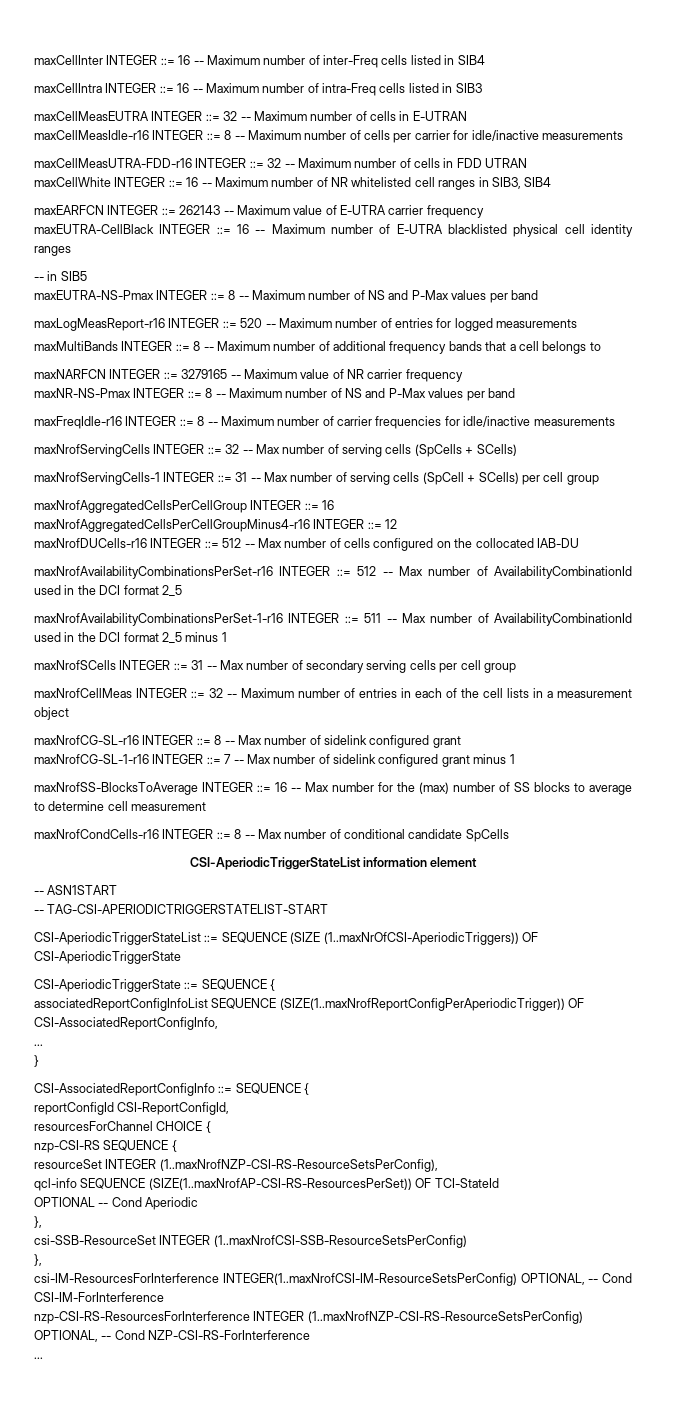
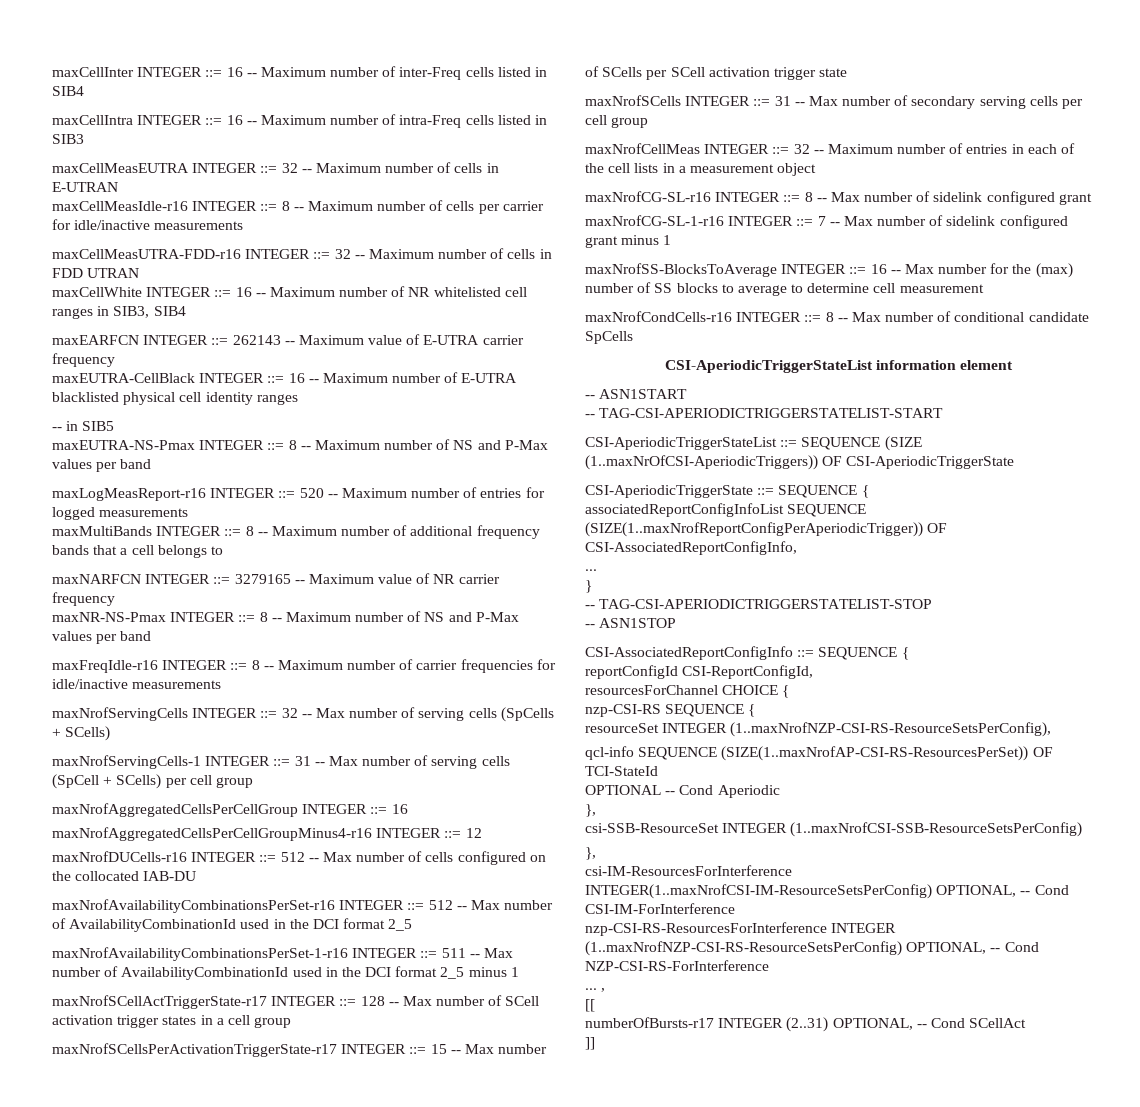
+ maxNrofSCellActTriggerState-r17 INTEGER ::= 128 -- Max number of SCell activation trigger states in a cell group
+ maxNrofSCellsPerActivationTriggerState-r17 INTEGER ::= 15 -- Max number of SCells per SCell activation trigger state
+ -- TAG-CSI-APERIODICTRIGGERSTATELIST-STOP
+ -- ASN1STOP
  nzp-CSI-RS-ResourcesForInterference INTEGER (1..maxNrofNZP-CSI-RS-ResourceSetsPerConfig) OPTIONAL, -- Cond NZP-CSI-RS-ForInterference
- ...
+ ... ,
+ [[
+ numberOfBursts-r17 INTEGER (2..31) OPTIONAL, -- Cond SCellAct
+ ]]

